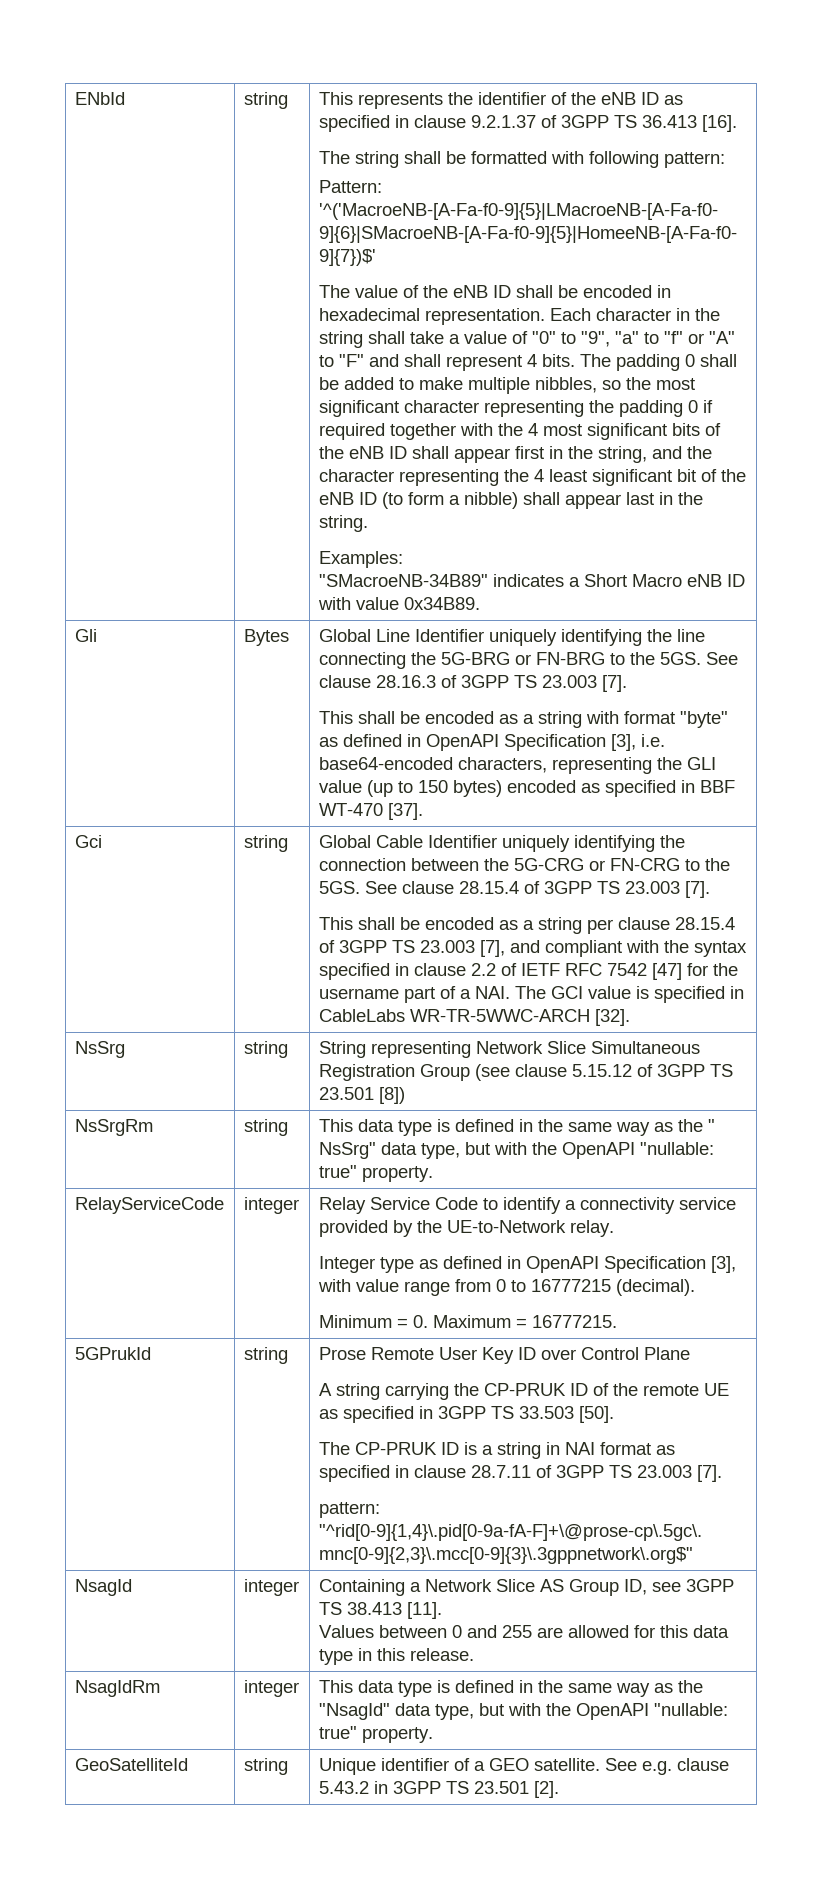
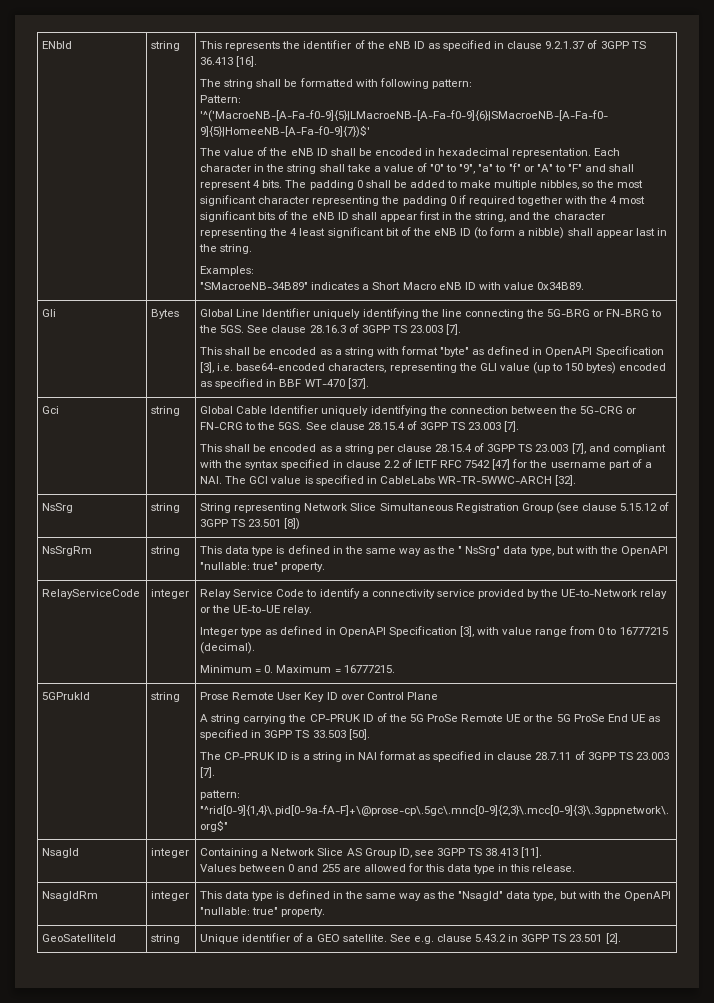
- Relay Service Code to identify a connectivity service provided by the UE-to-Network relay.
+ Relay Service Code to identify a connectivity service provided by the UE-to-Network relay or the UE-to-UE relay.
- A string carrying the CP-PRUK ID of the remote UE as specified in 3GPP TS 33.503 [50].
+ A string carrying the CP-PRUK ID of the 5G ProSe Remote UE or the 5G ProSe End UE as specified in 3GPP TS 33.503 [50].

